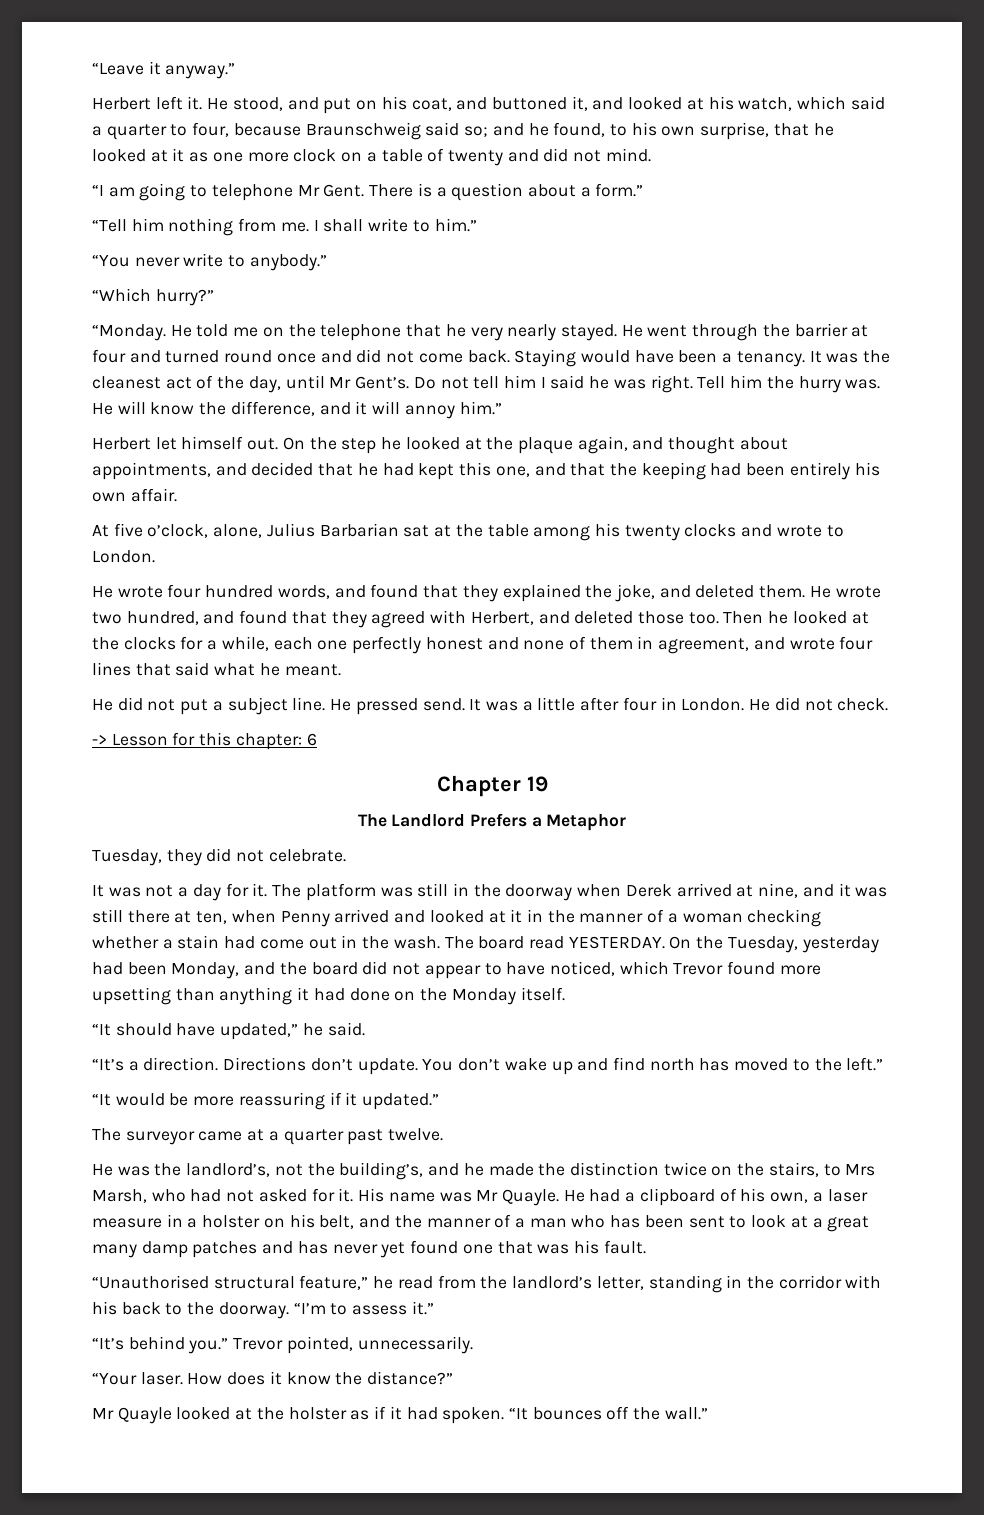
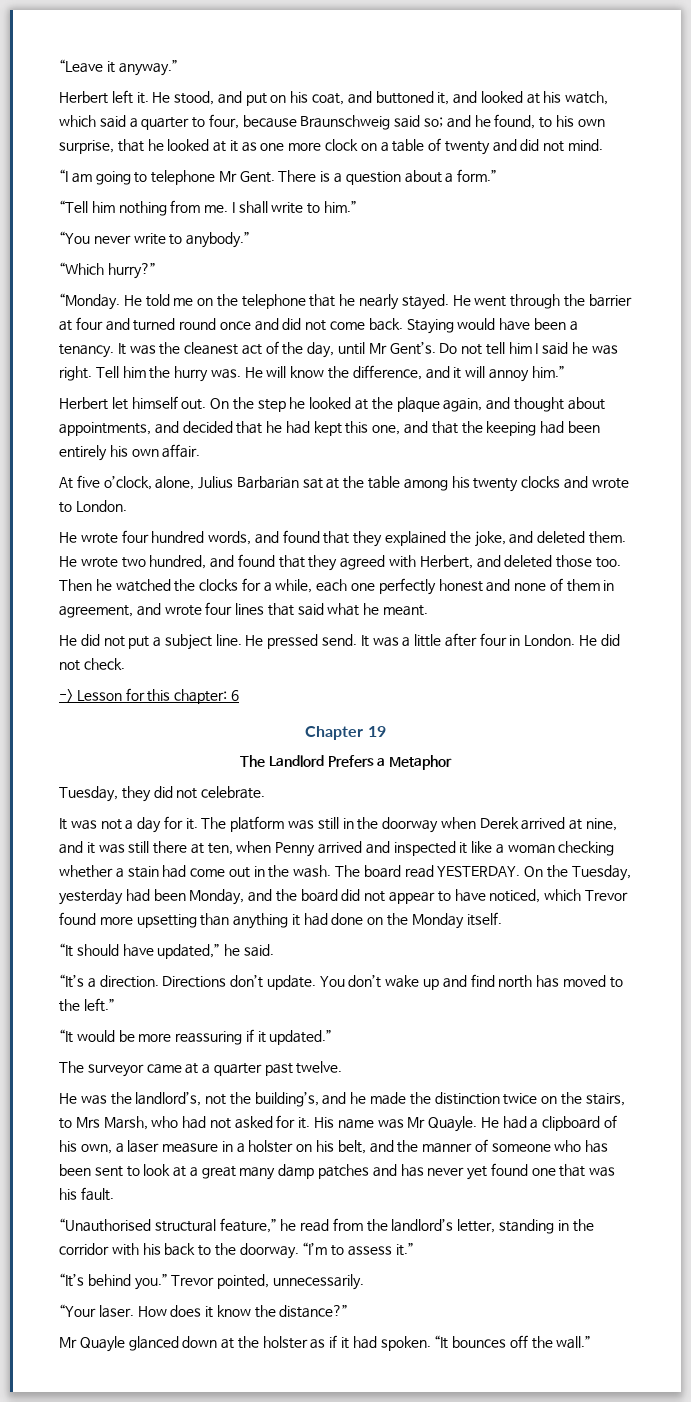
- He told me on the telephone that he very nearly stayed.
+ He told me on the telephone that he nearly stayed.
- Then he looked at the clocks for a while, each one perfectly honest and none of them in agreement, and wrote four lines that said what he meant.
+ Then he watched the clocks for a while, each one perfectly honest and none of them in agreement, and wrote four lines that said what he meant.
- The platform was still in the doorway when Derek arrived at nine, and it was still there at ten, when Penny arrived and looked at it in the manner of a woman checking whether a stain had come out in the wash.
+ The platform was still in the doorway when Derek arrived at nine, and it was still there at ten, when Penny arrived and inspected it like a woman checking whether a stain had come out in the wash.
- He had a clipboard of his own, a laser measure in a holster on his belt, and the manner of a man who has been sent to look at a great many damp patches and has never yet found one that was his fault.
+ He had a clipboard of his own, a laser measure in a holster on his belt, and the manner of someone who has been sent to look at a great many damp patches and has never yet found one that was his fault.
- Mr Quayle looked at the holster as if it had spoken.
+ Mr Quayle glanced down at the holster as if it had spoken.

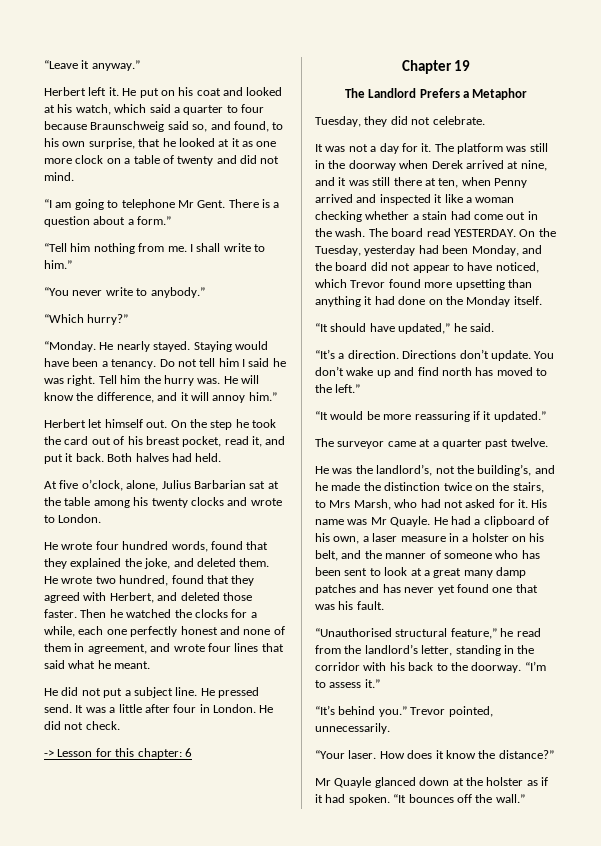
- He stood, and put on his coat, and buttoned it, and looked at his watch, which said a quarter to four, because Braunschweig said so; and he found, to his own surprise, that he looked at it as one more clock on a table of twenty and did not mind.
+ He put on his coat and looked at his watch, which said a quarter to four because Braunschweig said so, and found, to his own surprise, that he looked at it as one more clock on a table of twenty and did not mind.
- He told me on the telephone that he nearly stayed. He went through the barrier at four and turned round once and did not come back.
+ He nearly stayed.
- It was the cleanest act of the day, until Mr Gent’s.
- On the step he looked at the plaque again, and thought about appointments, and decided that he had kept this one, and that the keeping had been entirely his own affair.
+ On the step he took the card out of his breast pocket, read it, and put it back. Both halves had held.
- He wrote four hundred words, and found that they explained the joke, and deleted them.
+ He wrote four hundred words, found that they explained the joke, and deleted them.
- He wrote two hundred, and found that they agreed with Herbert, and deleted those too.
+ He wrote two hundred, found that they agreed with Herbert, and deleted those faster.

